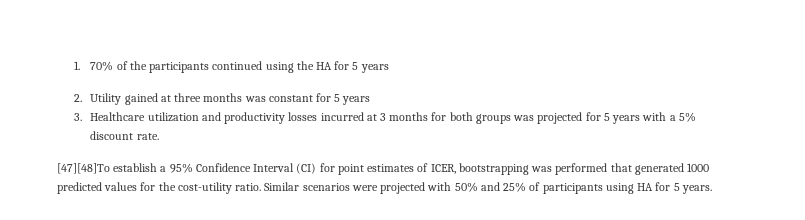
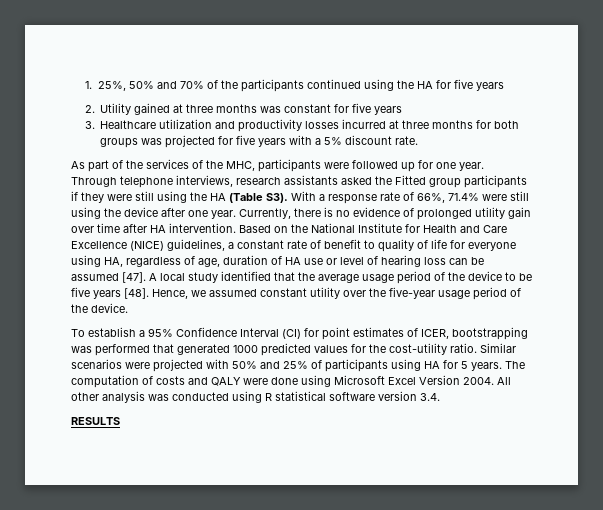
- 1. 70% of the participants continued using the HA for 5 years
+ 1. 25%, 50% and 70% of the participants continued using the HA for five years
- 2. Utility gained at three months was constant for 5 years
+ 2. Utility gained at three months was constant for five years
- 3. Healthcare utilization and productivity losses incurred at 3 months for both groups was projected for 5 years with a 5% discount rate.
+ 3. Healthcare utilization and productivity losses incurred at three months for both groups was projected for five years with a 5% discount rate.
- [47][48]To establish a 95% Confidence Interval (CI) for point estimates of ICER, bootstrapping was performed that generated 1000 predicted values for the cost-utility ratio.
+ As part of the services of the MHC, participants were followed up for one year. Through telephone interviews, research assistants asked the Fitted group participants if they were still using the HA (Table S3). With a response rate of 66%, 71.4% were still using the device after one year. Currently, there is no evidence of prolonged utility gain over time after HA intervention. Based on the National Institute for Health and Care Excellence (NICE) guidelines, a constant rate of benefit to quality of life for everyone using HA, regardless of age, duration of HA use or level of hearing loss can be assumed [47]. A local study identified that the average usage period of the device to be five years [48]. Hence, we assumed constant utility over the five-year usage period of the device.
+ To establish a 95% Confidence Interval (CI) for point estimates of ICER, bootstrapping was performed that generated 1000 predicted values for the cost-utility ratio.
+ The computation of costs and QALY were done using Microsoft Excel Version 2004. All other analysis was conducted using R statistical software version 3.4.
+ RESULTS

